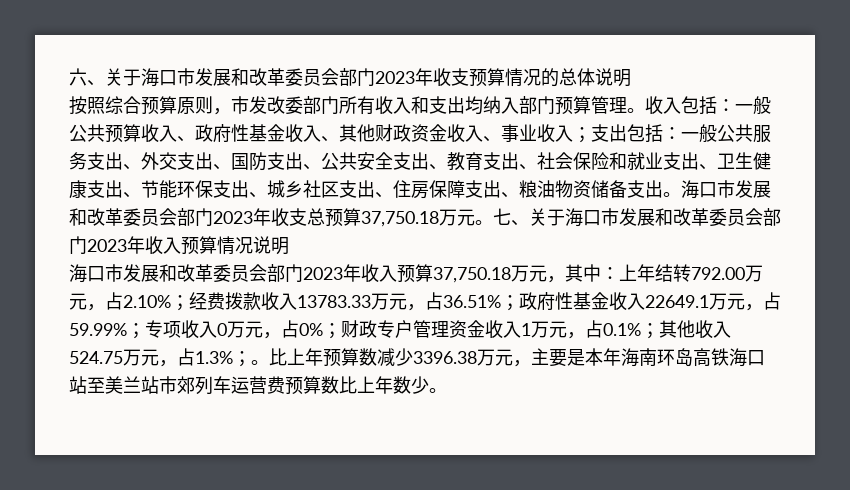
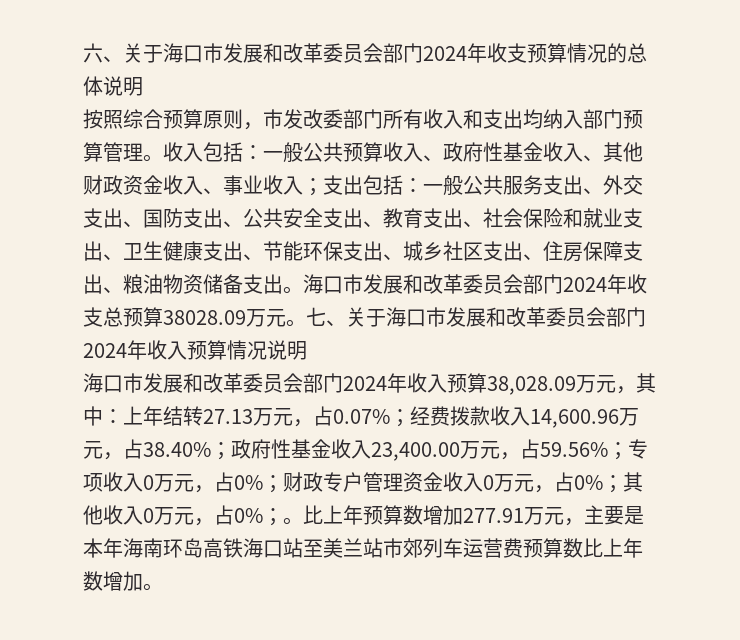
- 六、关于海口市发展和改革委员会部门2023年收支预算情况的总体说明
+ 六、关于海口市发展和改革委员会部门2024年收支预算情况的总体说明
- 海口市发展和改革委员会部门2023年收支总预算37,750.18万元。
+ 海口市发展和改革委员会部门2024年收支总预算38028.09万元。
- 七、关于海口市发展和改革委员会部门2023年收入预算情况说明
+ 七、关于海口市发展和改革委员会部门2024年收入预算情况说明
- 海口市发展和改革委员会部门2023年收入预算37,750.18万元，其中：上年结转792.00万元，占2.10%；经费拨款收入13783.33万元，占36.51%；政府性基金收入22649.1万元，占59.99%；专项收入0万元，占0%；财政专户管理资金收入1万元，占0.1%；其他收入524.75万元，占1.3%；。
+ 海口市发展和改革委员会部门2024年收入预算38,028.09万元，其中：上年结转27.13万元，占0.07%；经费拨款收入14,600.96万元，占38.40%；政府性基金收入23,400.00万元，占59.56%；专项收入0万元，占0%；财政专户管理资金收入0万元，占0%；其他收入0万元，占0%；。
- 比上年预算数减少3396.38万元，主要是本年海南环岛高铁海口站至美兰站市郊列车运营费预算数比上年数少。
+ 比上年预算数增加277.91万元，主要是本年海南环岛高铁海口站至美兰站市郊列车运营费预算数比上年数增加。

